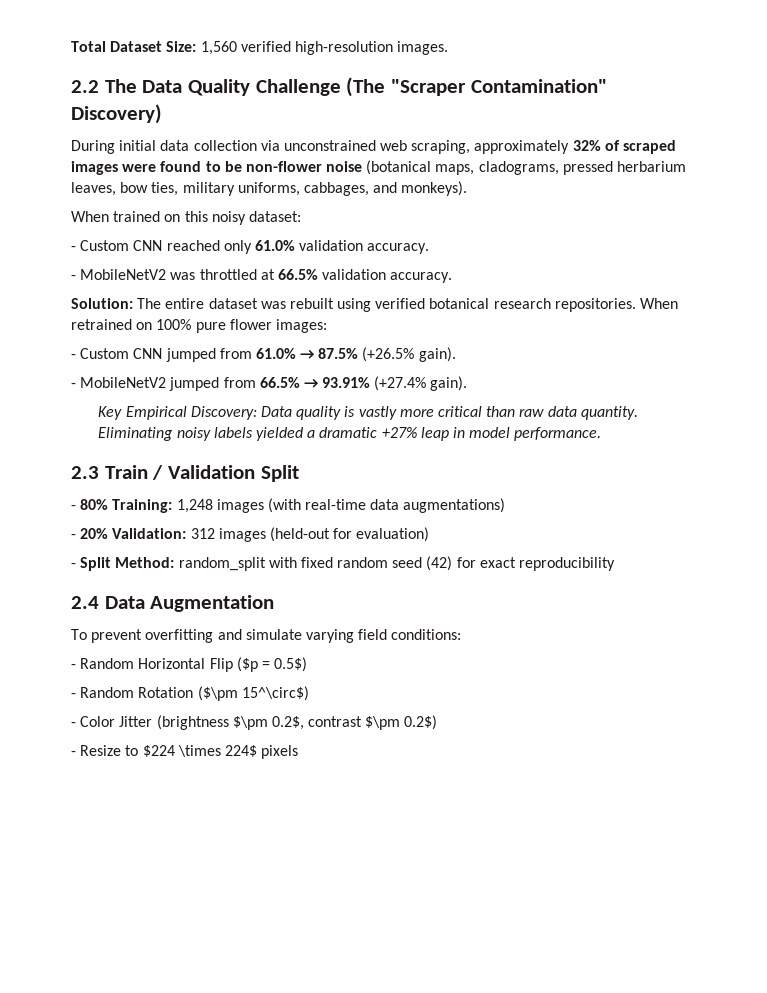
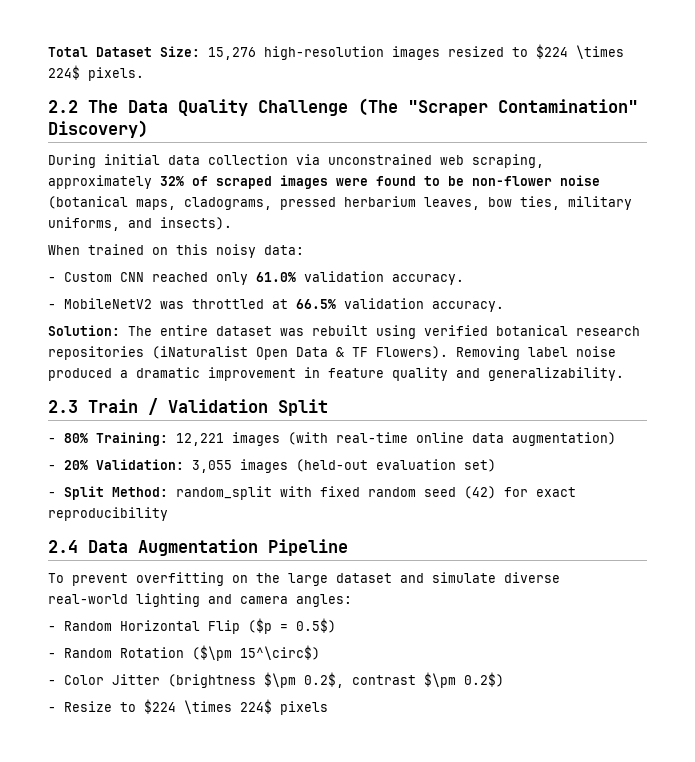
- Total Dataset Size: 1,560 verified high-resolution images.
+ Total Dataset Size: 15,276 high-resolution images resized to $224 \times 224$ pixels.
- During initial data collection via unconstrained web scraping, approximately 32% of scraped images were found to be non-flower noise (botanical maps, cladograms, pressed herbarium leaves, bow ties, military uniforms, cabbages, and monkeys).
+ During initial data collection via unconstrained web scraping, approximately 32% of scraped images were found to be non-flower noise (botanical maps, cladograms, pressed herbarium leaves, bow ties, military uniforms, and insects).
- When trained on this noisy dataset:
+ When trained on this noisy data:
- Solution: The entire dataset was rebuilt using verified botanical research repositories. When retrained on 100% pure flower images:
- - Custom CNN jumped from 61.0% → 87.5% (+26.5% gain).
- - MobileNetV2 jumped from 66.5% → 93.91% (+27.4% gain).
- Key Empirical Discovery: Data quality is vastly more critical than raw data quantity. Eliminating noisy labels yielded a dramatic +27% leap in model performance.
+ Solution: The entire dataset was rebuilt using verified botanical research repositories (iNaturalist Open Data & TF Flowers). Removing label noise produced a dramatic improvement in feature quality and generalizability.
- - 80% Training: 1,248 images (with real-time data augmentations)
+ - 80% Training: 12,221 images (with real-time online data augmentation)
- - 20% Validation: 312 images (held-out for evaluation)
+ - 20% Validation: 3,055 images (held-out evaluation set)
- 2.4 Data Augmentation
+ 2.4 Data Augmentation Pipeline
- To prevent overfitting and simulate varying field conditions:
+ To prevent overfitting on the large dataset and simulate diverse real-world lighting and camera angles:

